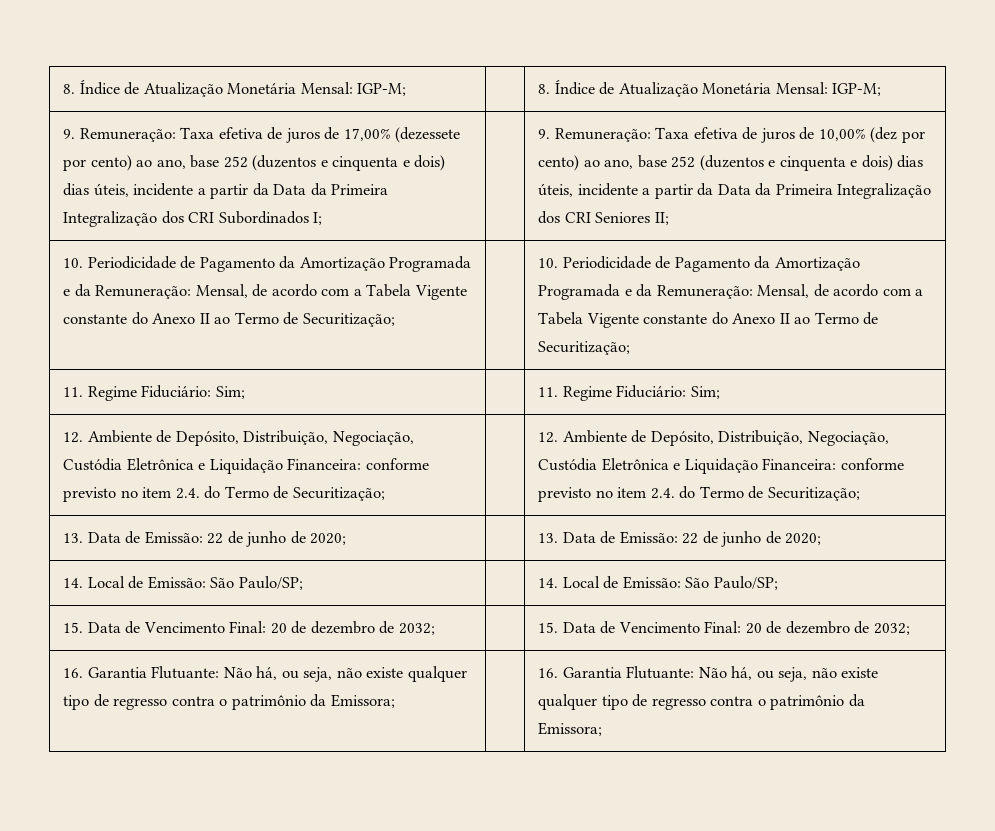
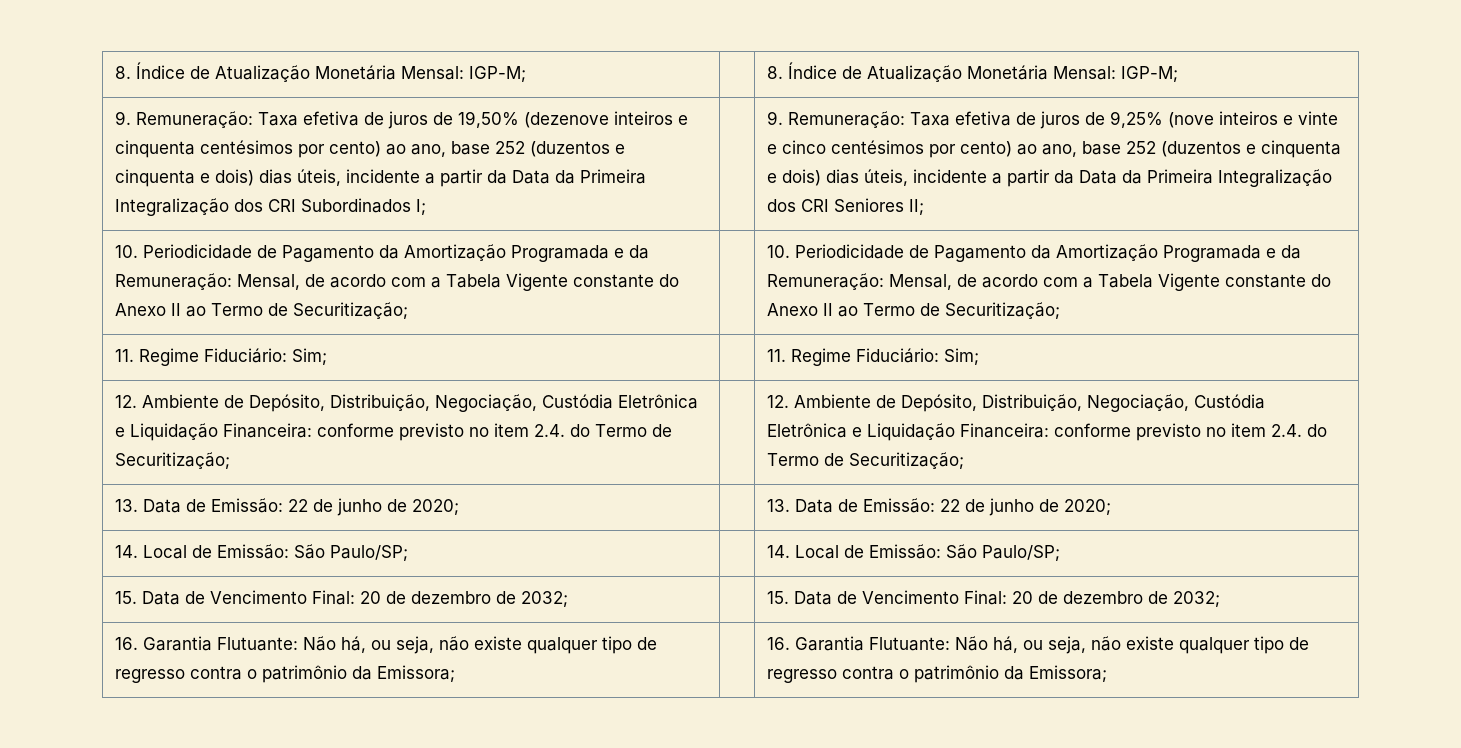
- 9. Remuneração: Taxa efetiva de juros de 17,00% (dezessete por cento) ao ano, base 252 (duzentos e cinquenta e dois) dias úteis, incidente a partir da Data da Primeira Integralização dos CRI Subordinados I;
+ 9. Remuneração: Taxa efetiva de juros de 19,50% (dezenove inteiros e cinquenta centésimos por cento) ao ano, base 252 (duzentos e cinquenta e dois) dias úteis, incidente a partir da Data da Primeira Integralização dos CRI Subordinados I;
- 9. Remuneração: Taxa efetiva de juros de 10,00% (dez por cento) ao ano, base 252 (duzentos e cinquenta e dois) dias úteis, incidente a partir da Data da Primeira Integralização dos CRI Seniores II;
+ 9. Remuneração: Taxa efetiva de juros de 9,25% (nove inteiros e vinte e cinco centésimos por cento) ao ano, base 252 (duzentos e cinquenta e dois) dias úteis, incidente a partir da Data da Primeira Integralização dos CRI Seniores II;

